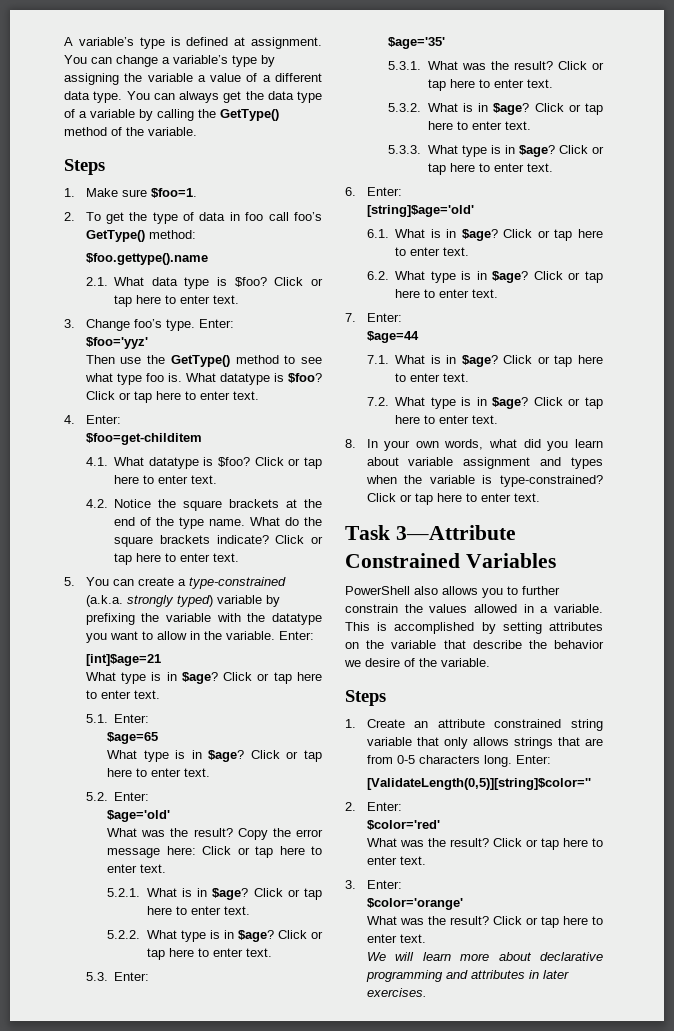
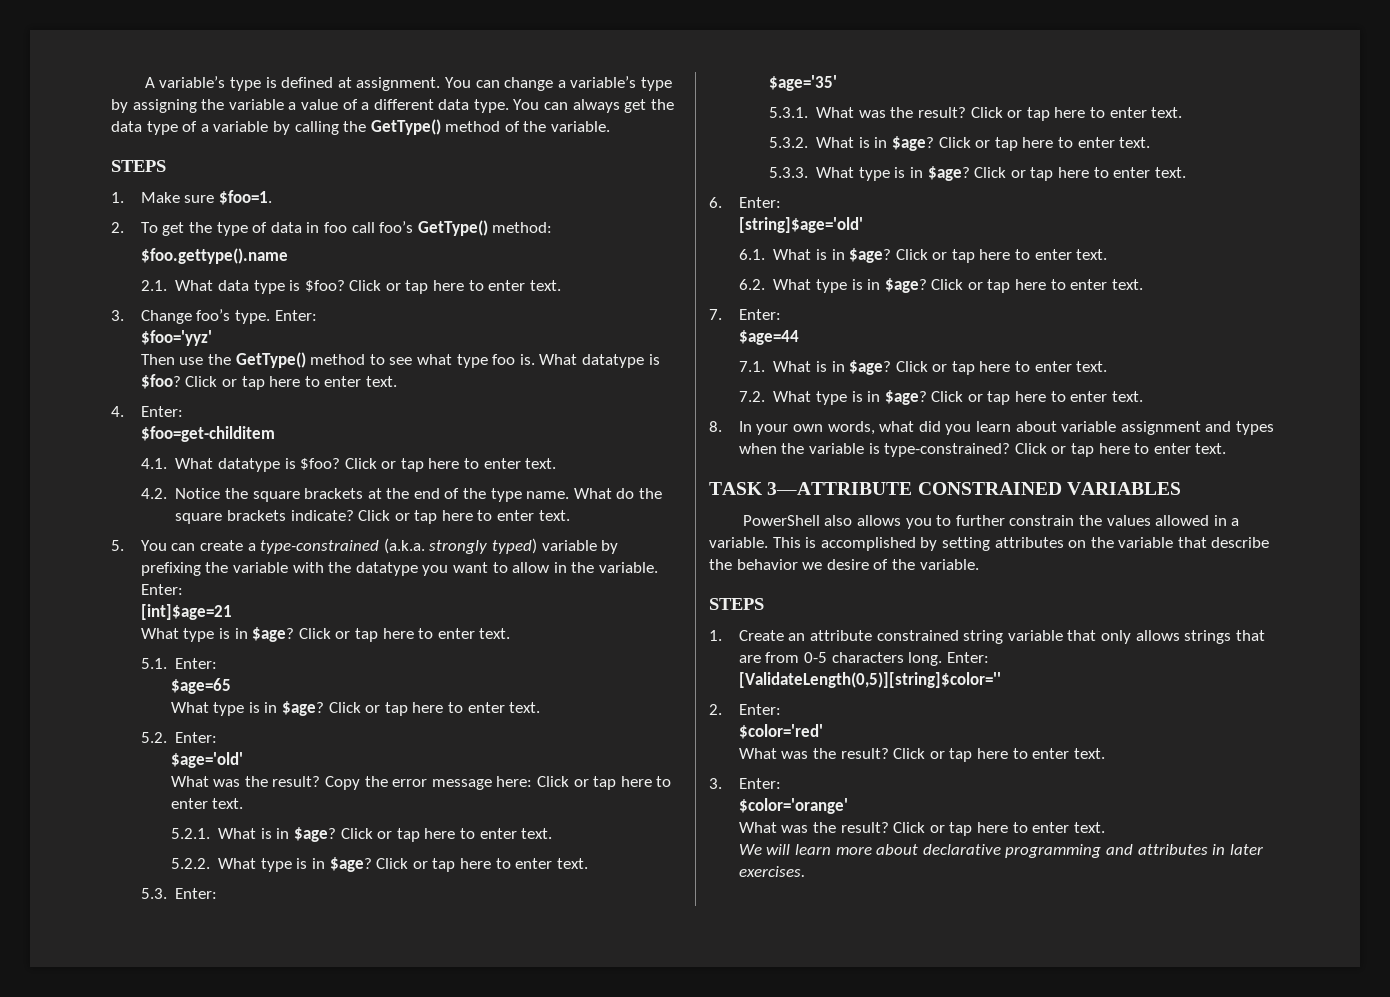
  You can always get the data type of a variable by calling the GetType() method of the variable.
- Steps
+ STEPS
- Task 3—Attribute Constrained Variables
+ TASK 3—ATTRIBUTE CONSTRAINED VARIABLES
  This is accomplished by setting attributes on the variable that describe the behavior we desire of the variable.
- Steps
+ STEPS

